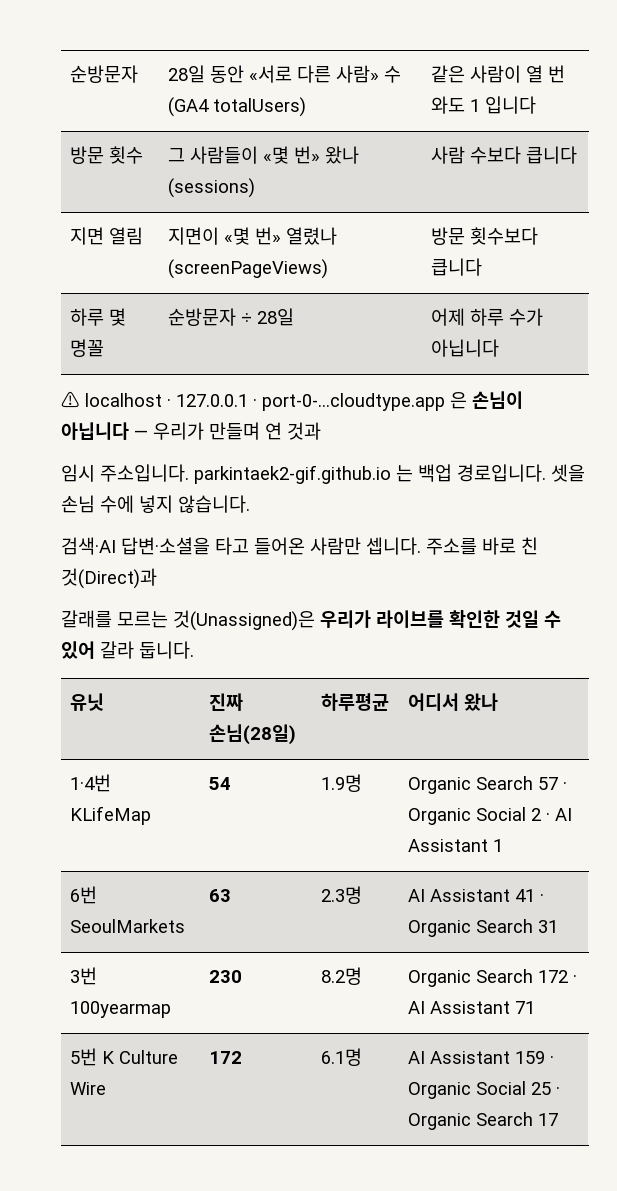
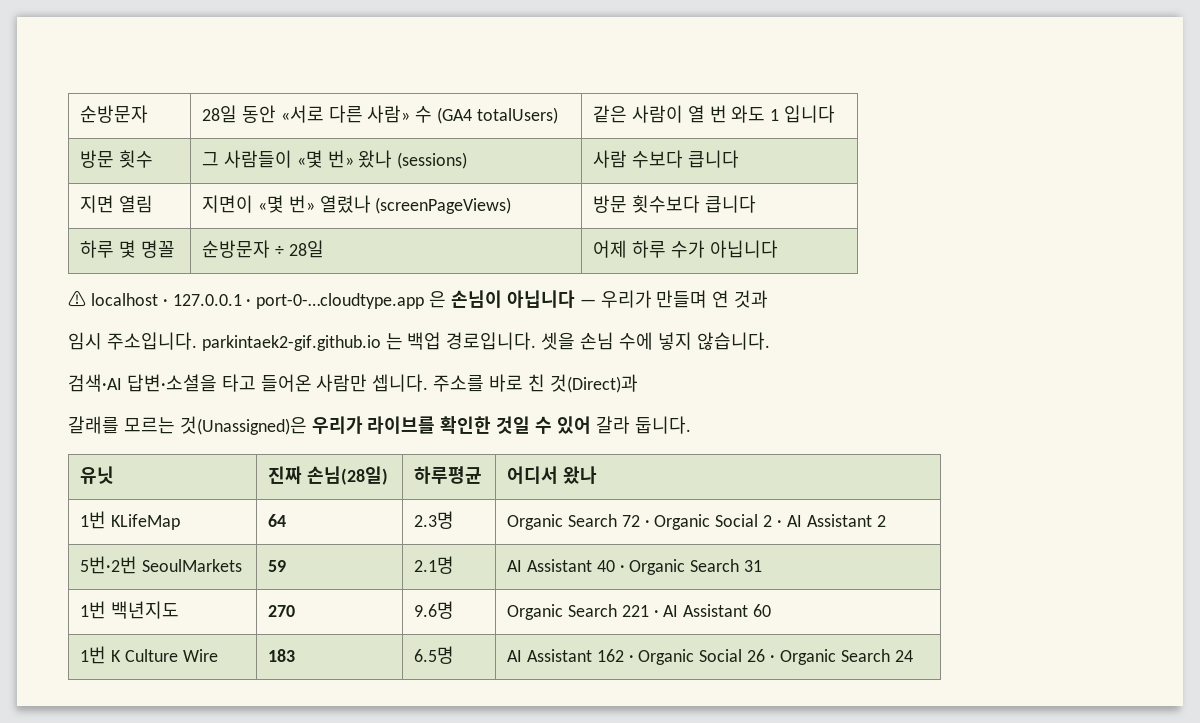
- 1·4번 KLifeMap | 54 | 1.9명 | Organic Search 57 · Organic Social 2 · AI Assistant 1
- 6번 SeoulMarkets | 63 | 2.3명 | AI Assistant 41 · Organic Search 31
+ 1번 KLifeMap | 64 | 2.3명 | Organic Search 72 · Organic Social 2 · AI Assistant 2
+ 5번·2번 SeoulMarkets | 59 | 2.1명 | AI Assistant 40 · Organic Search 31
- 3번 100yearmap | 230 | 8.2명 | Organic Search 172 · AI Assistant 71
- 5번 K Culture Wire | 172 | 6.1명 | AI Assistant 159 · Organic Social 25 · Organic Search 17
+ 1번 백년지도 | 270 | 9.6명 | Organic Search 221 · AI Assistant 60
+ 1번 K Culture Wire | 183 | 6.5명 | AI Assistant 162 · Organic Social 26 · Organic Search 24

